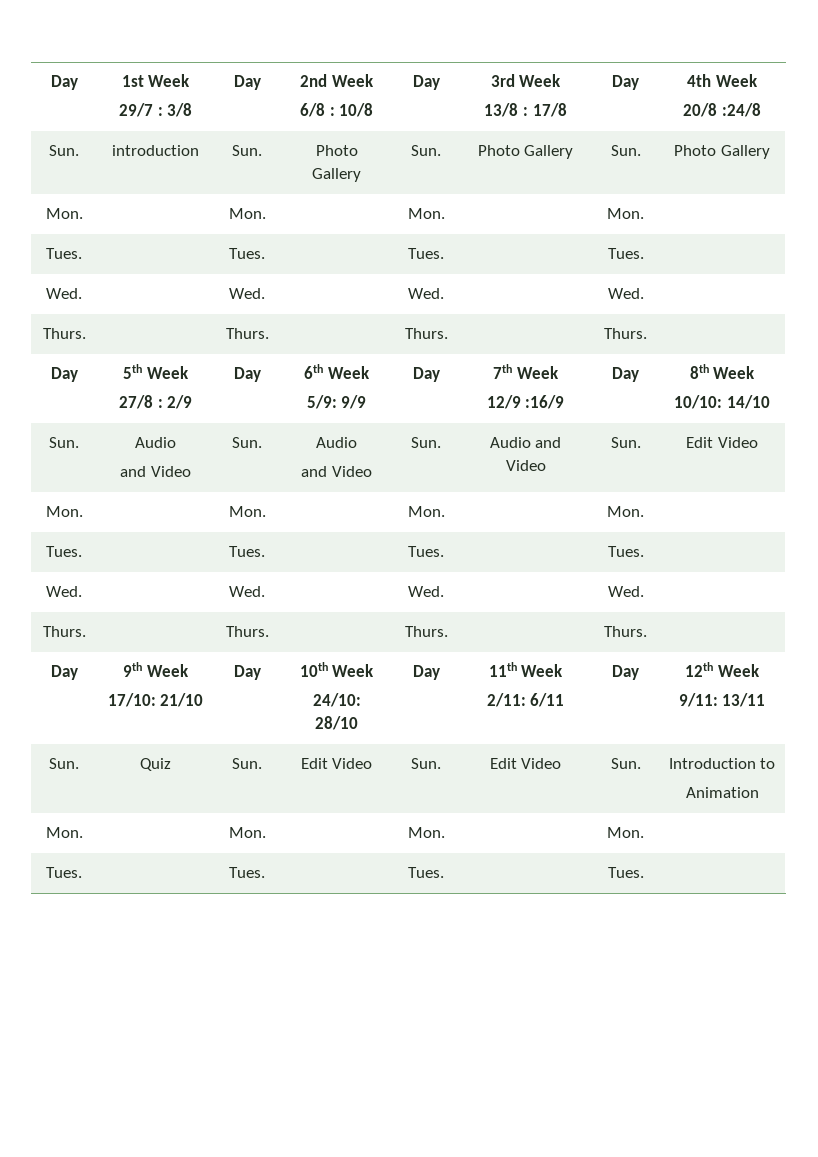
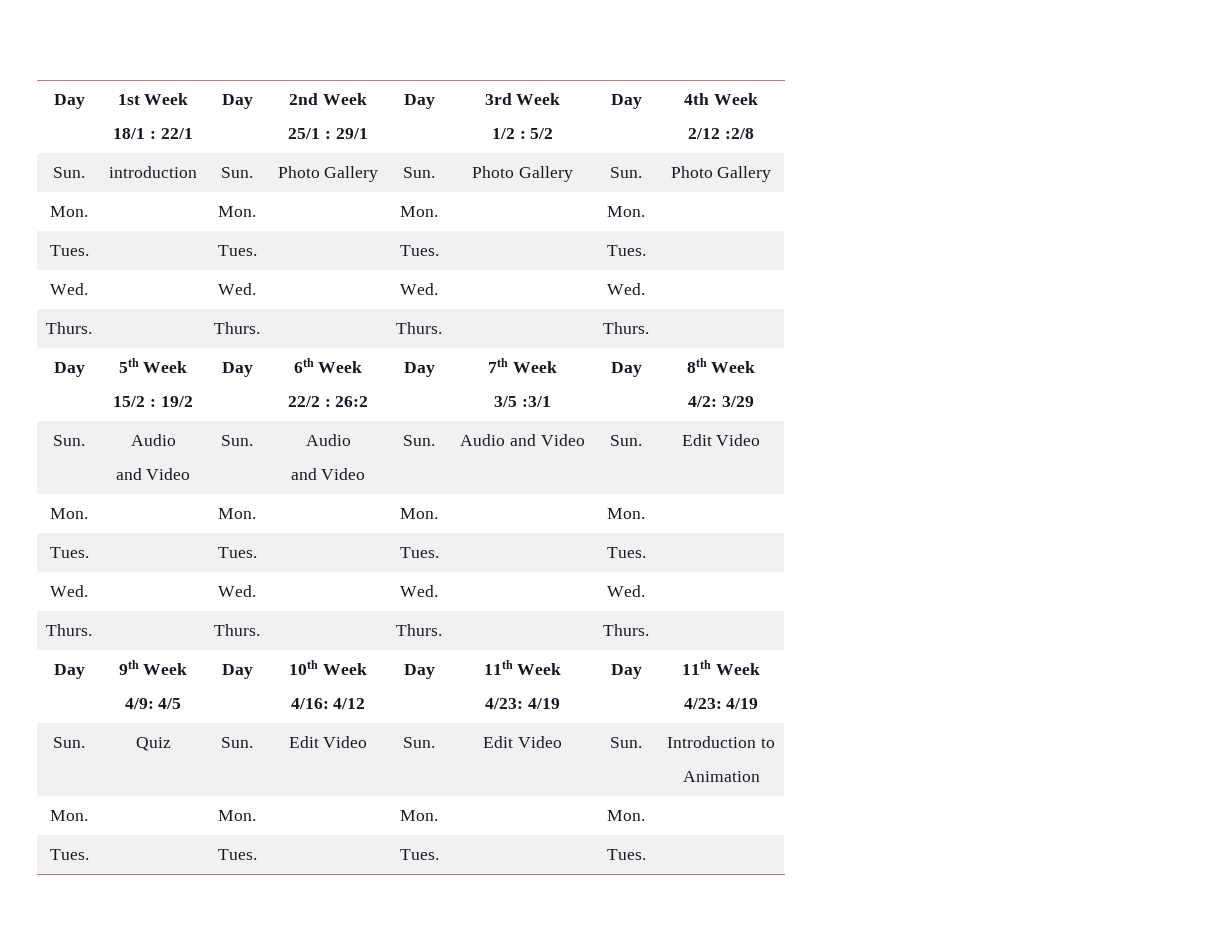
  Day | 1st Week
- 29/7 : 3/8 | Day | 2nd Week
- 6/8 : 10/8 | Day | 3rd Week
- 13/8 : 17/8 | Day | 4th Week
- 20/8 :24/8
+ 18/1 : 22/1 | Day | 2nd Week
+ 25/1 : 29/1 | Day | 3rd Week
+ 1/2 : 5/2 | Day | 4th Week
+ 2/12 :2/8
  Day | 5th Week
- 27/8 : 2/9 | Day | 6th Week
- 5/9: 9/9 | Day | 7th Week
- 12/9 :16/9 | Day | 8th Week
- 10/10: 14/10
+ 15/2 : 19/2 | Day | 6th Week
+ 22/2 : 26:2 | Day | 7th Week
+ 3/5 :3/1 | Day | 8th Week
+ 4/2: 3/29
  Day | 9th Week
- 17/10: 21/10 | Day | 10th Week
- 24/10: 28/10 | Day | 11th Week
- 2/11: 6/11 | Day | 12th Week
- 9/11: 13/11
+ 4/9: 4/5 | Day | 10th Week
+ 4/16: 4/12 | Day | 11th Week
+ 4/23: 4/19 | Day | 11th Week
+ 4/23: 4/19

